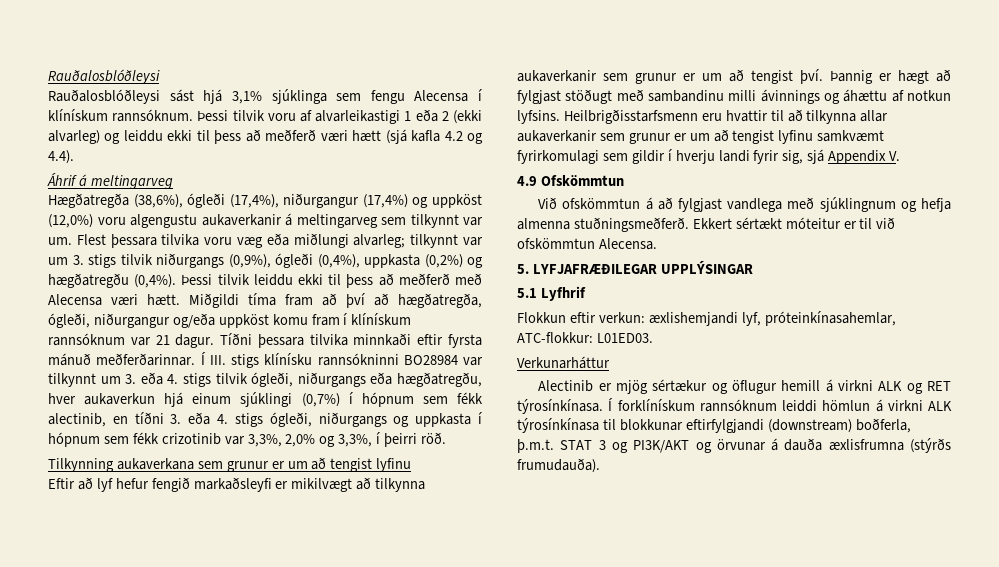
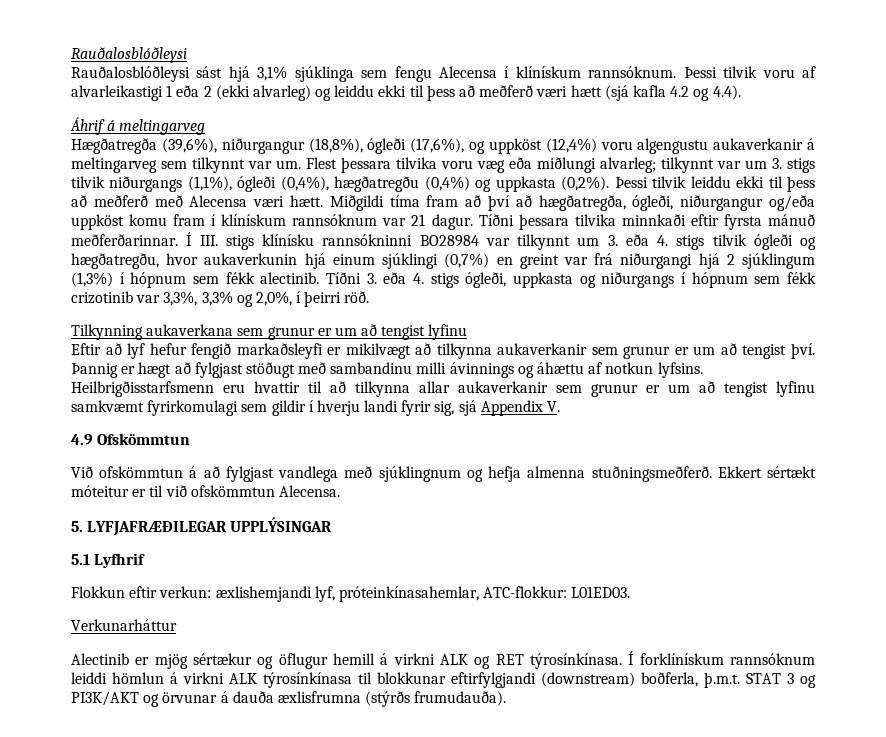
- Hægðatregða (38,6%), ógleði (17,4%), niðurgangur (17,4%) og uppköst (12,0%) voru algengustu aukaverkanir á meltingarveg sem tilkynnt var um.
+ Hægðatregða (39,6%), niðurgangur (18,8%), ógleði (17,6%), og uppköst (12,4%) voru algengustu aukaverkanir á meltingarveg sem tilkynnt var um.
- Flest þessara tilvika voru væg eða miðlungi alvarleg; tilkynnt var um 3. stigs tilvik niðurgangs (0,9%), ógleði (0,4%), uppkasta (0,2%) og hægðatregðu (0,4%).
+ Flest þessara tilvika voru væg eða miðlungi alvarleg; tilkynnt var um 3. stigs tilvik niðurgangs (1,1%), ógleði (0,4%), hægðatregðu (0,4%) og uppkasta (0,2%).
- Í III. stigs klínísku rannsókninni BO28984 var tilkynnt um 3. eða 4. stigs tilvik ógleði, niðurgangs eða hægðatregðu, hver aukaverkun hjá einum sjúklingi (0,7%) í hópnum sem fékk alectinib, en tíðni 3. eða 4. stigs ógleði, niðurgangs og uppkasta í hópnum sem fékk crizotinib var 3,3%, 2,0% og 3,3%, í þeirri röð.
+ Í III. stigs klínísku rannsókninni BO28984 var tilkynnt um 3. eða 4. stigs tilvik ógleði og hægðatregðu, hvor aukaverkunin hjá einum sjúklingi (0,7%) en greint var frá niðurgangi hjá 2 sjúklingum (1,3%) í hópnum sem fékk alectinib. Tíðni 3. eða 4. stigs ógleði, uppkasta og niðurgangs í hópnum sem fékk crizotinib var 3,3%, 3,3% og 2,0%, í þeirri röð.

